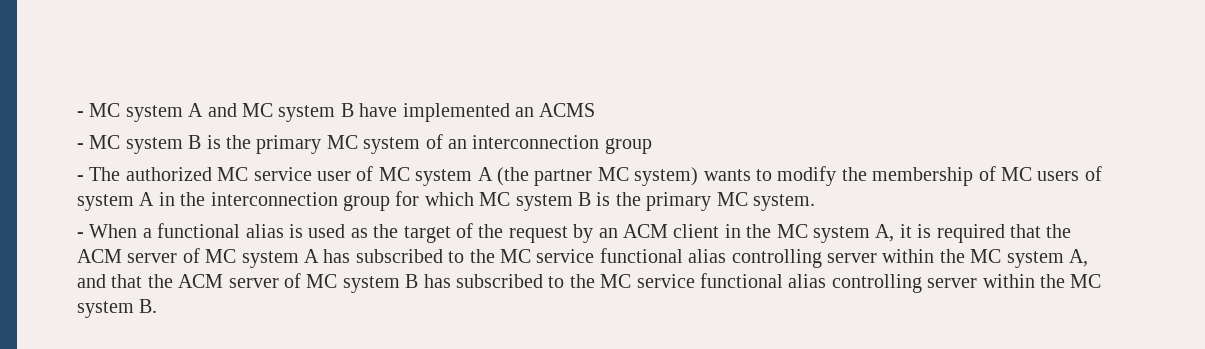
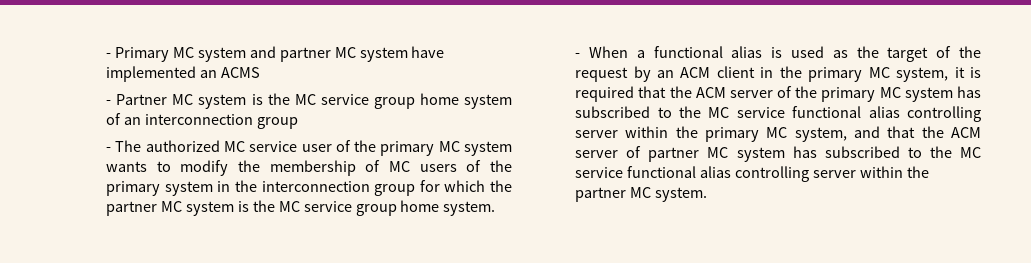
- - MC system A and MC system B have implemented an ACMS
+ - Primary MC system and partner MC system have implemented an ACMS
- - MC system B is the primary MC system of an interconnection group
+ - Partner MC system is the MC service group home system of an interconnection group
- - The authorized MC service user of MC system A (the partner MC system) wants to modify the membership of MC users of system A in the interconnection group for which MC system B is the primary MC system.
+ - The authorized MC service user of the primary MC system wants to modify the membership of MC users of the primary system in the interconnection group for which the partner MC system is the MC service group home system.
- - When a functional alias is used as the target of the request by an ACM client in the MC system A, it is required that the ACM server of MC system A has subscribed to the MC service functional alias controlling server within the MC system A, and that the ACM server of MC system B has subscribed to the MC service functional alias controlling server within the MC system B.
+ - When a functional alias is used as the target of the request by an ACM client in the primary MC system, it is required that the ACM server of the primary MC system has subscribed to the MC service functional alias controlling server within the primary MC system, and that the ACM server of partner MC system has subscribed to the MC service functional alias controlling server within the partner MC system.

